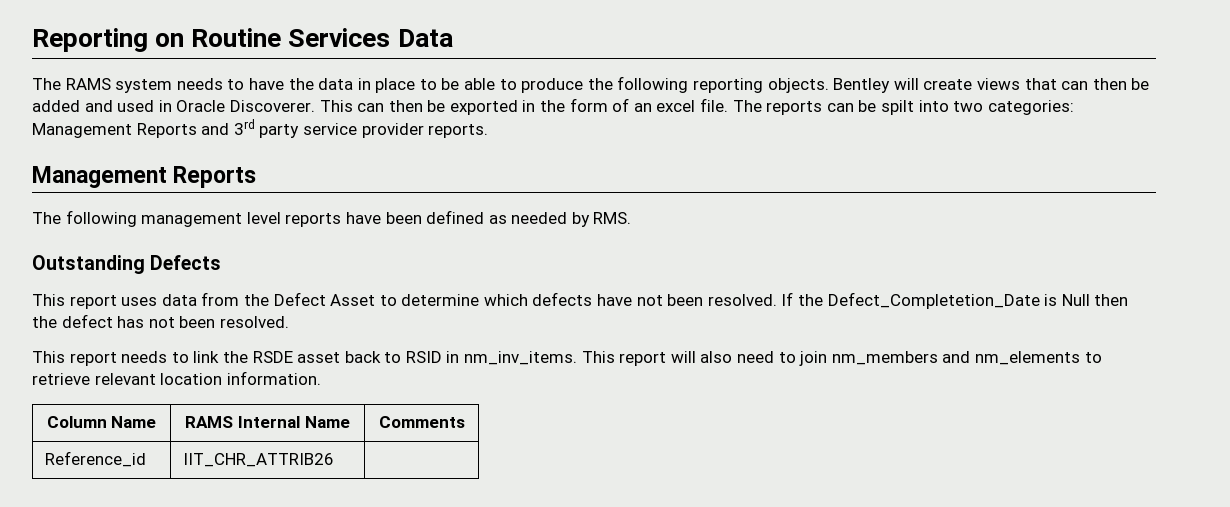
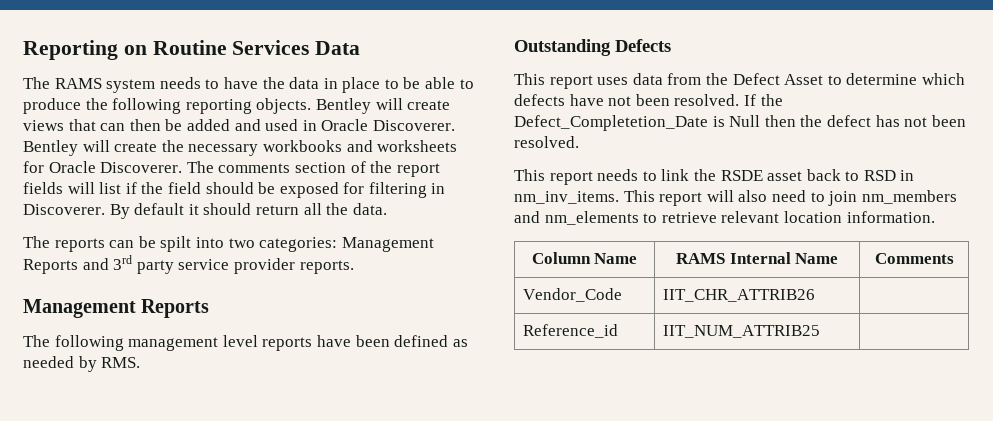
- This can then be exported in the form of an excel file. The reports can be spilt into two categories: Management Reports and 3rd party service provider reports.
+ Bentley will create the necessary workbooks and worksheets for Oracle Discoverer. The comments section of the report fields will list if the field should be exposed for filtering in Discoverer. By default it should return all the data.
+ The reports can be spilt into two categories: Management Reports and 3rd party service provider reports.
- This report needs to link the RSDE asset back to RSID in nm_inv_items.
+ This report needs to link the RSDE asset back to RSD in nm_inv_items.
- Reference_id | IIT_CHR_ATTRIB26 |
+ Vendor_Code | IIT_CHR_ATTRIB26 |
+ Reference_id | IIT_NUM_ATTRIB25 |

